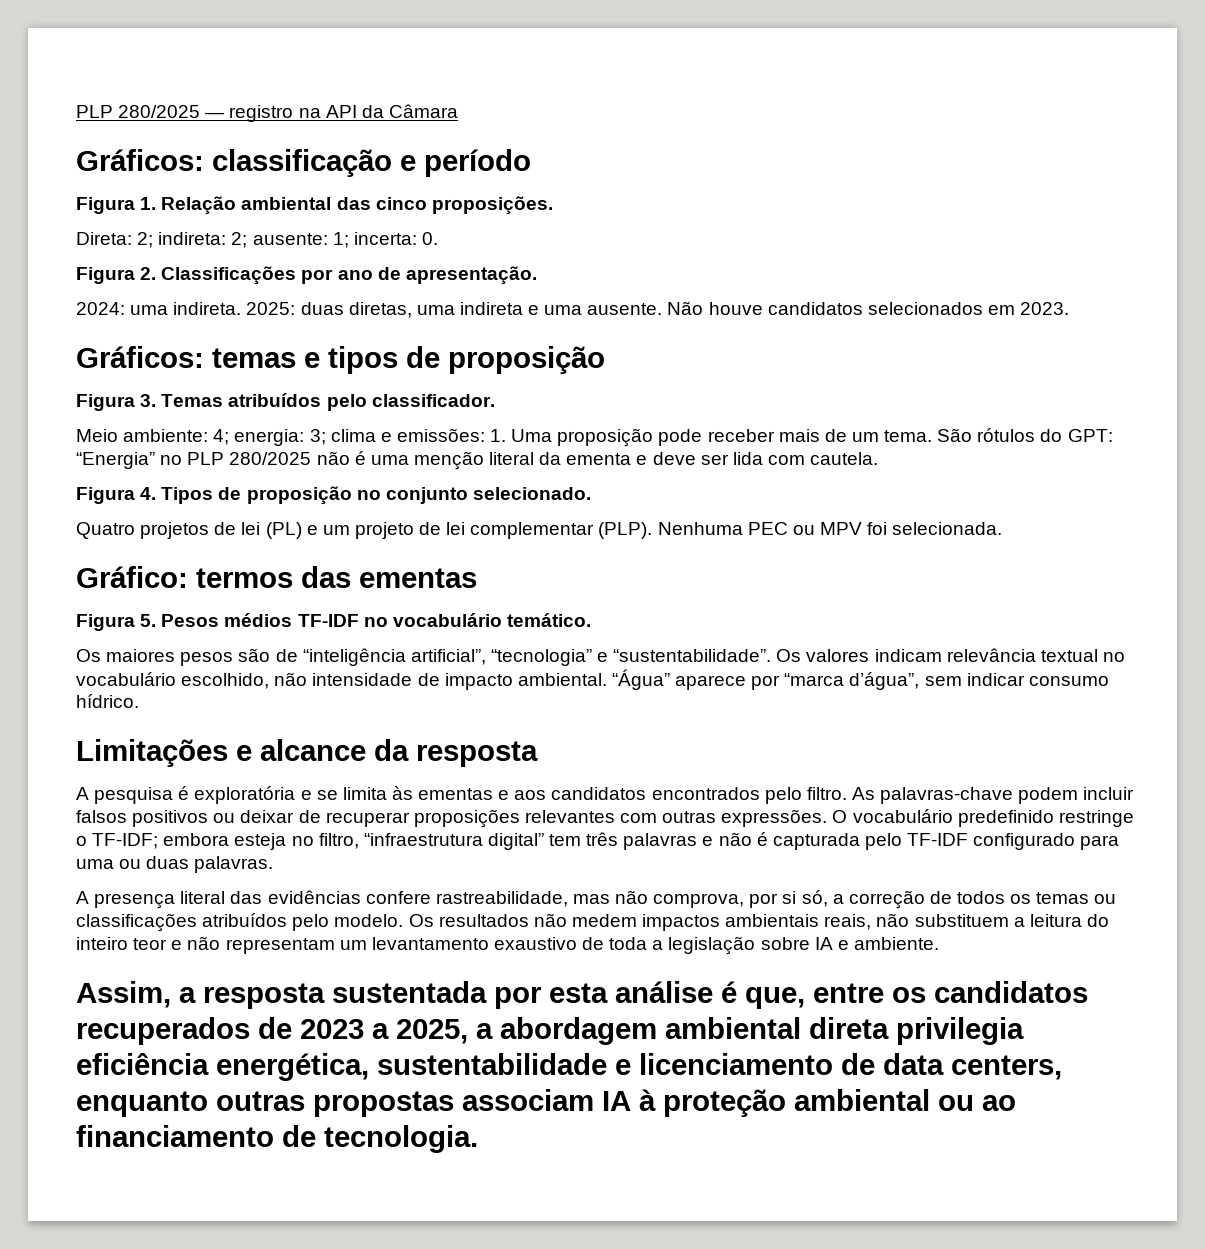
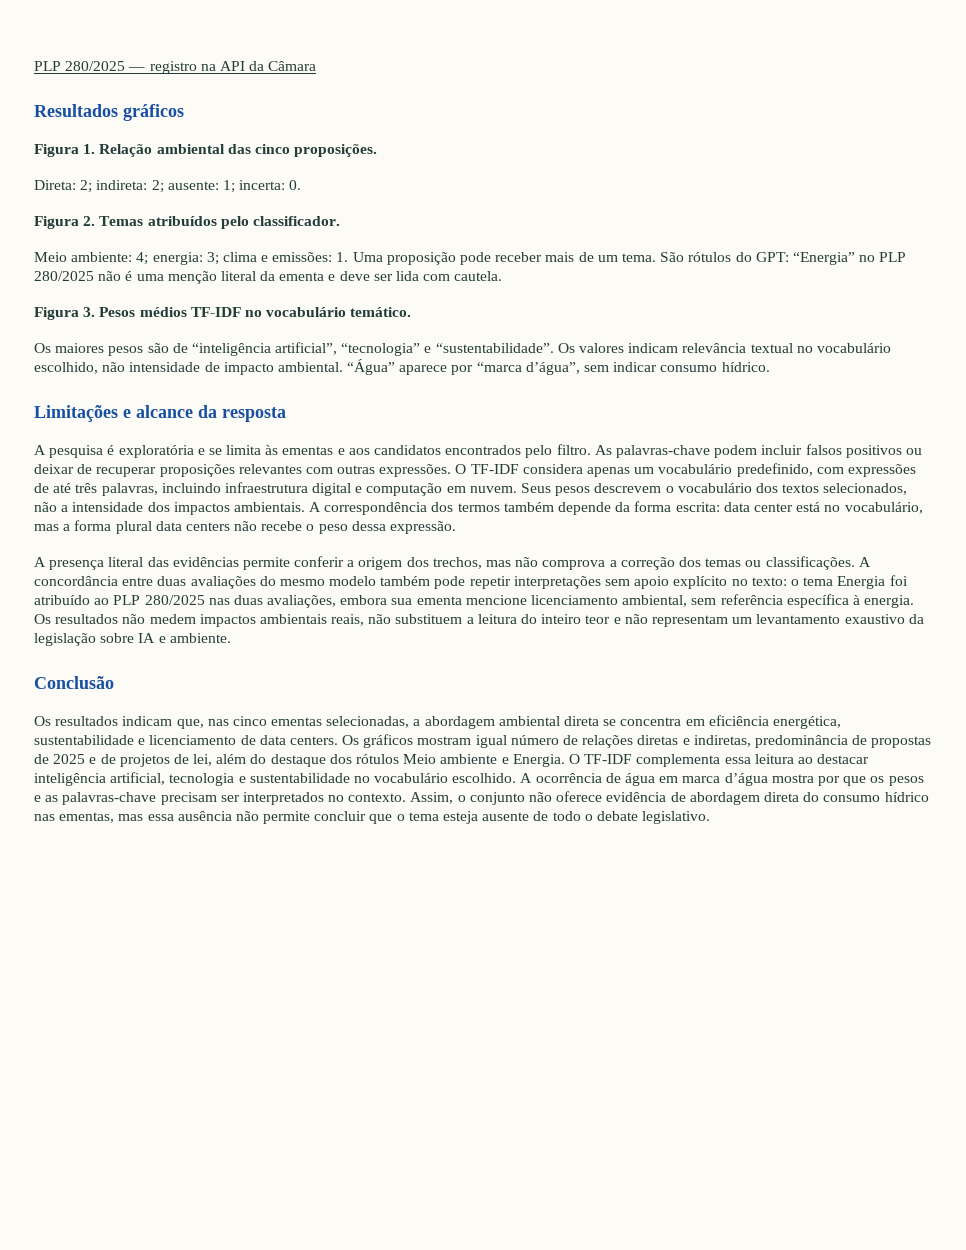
- Gráficos: classificação e período
+ Resultados gráficos
- Figura 2. Classificações por ano de apresentação.
- 2024: uma indireta. 2025: duas diretas, uma indireta e uma ausente. Não houve candidatos selecionados em 2023.
- Gráficos: temas e tipos de proposição
- Figura 3. Temas atribuídos pelo classificador.
+ Figura 2. Temas atribuídos pelo classificador.
- Figura 4. Tipos de proposição no conjunto selecionado.
- Quatro projetos de lei (PL) e um projeto de lei complementar (PLP). Nenhuma PEC ou MPV foi selecionada.
- Gráfico: termos das ementas
- Figura 5. Pesos médios TF-IDF no vocabulário temático.
+ Figura 3. Pesos médios TF-IDF no vocabulário temático.
- O vocabulário predefinido restringe o TF-IDF; embora esteja no filtro, “infraestrutura digital” tem três palavras e não é capturada pelo TF-IDF configurado para uma ou duas palavras.
+ O TF-IDF considera apenas um vocabulário predefinido, com expressões de até três palavras, incluindo infraestrutura digital e computação em nuvem. Seus pesos descrevem o vocabulário dos textos selecionados, não a intensidade dos impactos ambientais. A correspondência dos termos também depende da forma escrita: data center está no vocabulário, mas a forma plural data centers não recebe o peso dessa expressão.
- A presença literal das evidências confere rastreabilidade, mas não comprova, por si só, a correção de todos os temas ou classificações atribuídos pelo modelo.
+ A presença literal das evidências permite conferir a origem dos trechos, mas não comprova a correção dos temas ou classificações. A concordância entre duas avaliações do mesmo modelo também pode repetir interpretações sem apoio explícito no texto: o tema Energia foi atribuído ao PLP 280/2025 nas duas avaliações, embora sua ementa mencione licenciamento ambiental, sem referência específica à energia.
- Os resultados não medem impactos ambientais reais, não substituem a leitura do inteiro teor e não representam um levantamento exaustivo de toda a legislação sobre IA e ambiente.
+ Os resultados não medem impactos ambientais reais, não substituem a leitura do inteiro teor e não representam um levantamento exaustivo da legislação sobre IA e ambiente.
- Assim, a resposta sustentada por esta análise é que, entre os candidatos recuperados de 2023 a 2025, a abordagem ambiental direta privilegia eficiência energética, sustentabilidade e licenciamento de data centers, enquanto outras propostas associam IA à proteção ambiental ou ao financiamento de tecnologia.
+ Conclusão
+ Os resultados indicam que, nas cinco ementas selecionadas, a abordagem ambiental direta se concentra em eficiência energética, sustentabilidade e licenciamento de data centers. Os gráficos mostram igual número de relações diretas e indiretas, predominância de propostas de 2025 e de projetos de lei, além do destaque dos rótulos Meio ambiente e Energia. O TF-IDF complementa essa leitura ao destacar inteligência artificial, tecnologia e sustentabilidade no vocabulário escolhido. A ocorrência de água em marca d’água mostra por que os pesos e as palavras-chave precisam ser interpretados no contexto. Assim, o conjunto não oferece evidência de abordagem direta do consumo hídrico nas ementas, mas essa ausência não permite concluir que o tema esteja ausente de todo o debate legislativo.

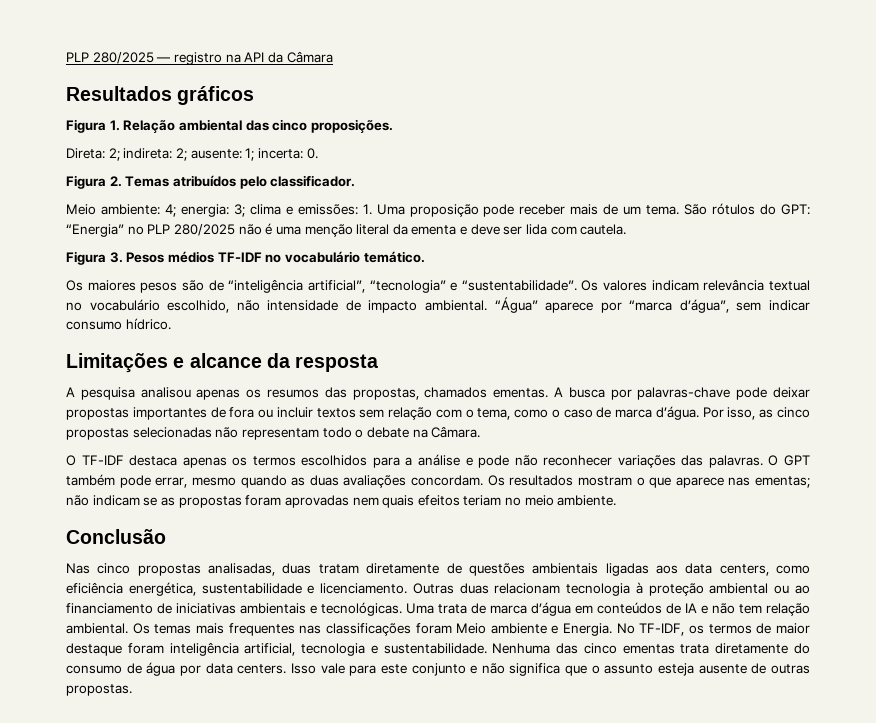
- A pesquisa é exploratória e se limita às ementas e aos candidatos encontrados pelo filtro. As palavras-chave podem incluir falsos positivos ou deixar de recuperar proposições relevantes com outras expressões. O TF-IDF considera apenas um vocabulário predefinido, com expressões de até três palavras, incluindo infraestrutura digital e computação em nuvem. Seus pesos descrevem o vocabulário dos textos selecionados, não a intensidade dos impactos ambientais. A correspondência dos termos também depende da forma escrita: data center está no vocabulário, mas a forma plural data centers não recebe o peso dessa expressão.
- A presença literal das evidências permite conferir a origem dos trechos, mas não comprova a correção dos temas ou classificações. A concordância entre duas avaliações do mesmo modelo também pode repetir interpretações sem apoio explícito no texto: o tema Energia foi atribuído ao PLP 280/2025 nas duas avaliações, embora sua ementa mencione licenciamento ambiental, sem referência específica à energia. Os resultados não medem impactos ambientais reais, não substituem a leitura do inteiro teor e não representam um levantamento exaustivo da legislação sobre IA e ambiente.
+ A pesquisa analisou apenas os resumos das propostas, chamados ementas. A busca por palavras-chave pode deixar propostas importantes de fora ou incluir textos sem relação com o tema, como o caso de marca d’água. Por isso, as cinco propostas selecionadas não representam todo o debate na Câmara.
+ O TF-IDF destaca apenas os termos escolhidos para a análise e pode não reconhecer variações das palavras. O GPT também pode errar, mesmo quando as duas avaliações concordam. Os resultados mostram o que aparece nas ementas; não indicam se as propostas foram aprovadas nem quais efeitos teriam no meio ambiente.
  Conclusão
- Os resultados indicam que, nas cinco ementas selecionadas, a abordagem ambiental direta se concentra em eficiência energética, sustentabilidade e licenciamento de data centers. Os gráficos mostram igual número de relações diretas e indiretas, predominância de propostas de 2025 e de projetos de lei, além do destaque dos rótulos Meio ambiente e Energia. O TF-IDF complementa essa leitura ao destacar inteligência artificial, tecnologia e sustentabilidade no vocabulário escolhido. A ocorrência de água em marca d’água mostra por que os pesos e as palavras-chave precisam ser interpretados no contexto. Assim, o conjunto não oferece evidência de abordagem direta do consumo hídrico nas ementas, mas essa ausência não permite concluir que o tema esteja ausente de todo o debate legislativo.
+ Nas cinco propostas analisadas, duas tratam diretamente de questões ambientais ligadas aos data centers, como eficiência energética, sustentabilidade e licenciamento. Outras duas relacionam tecnologia à proteção ambiental ou ao financiamento de iniciativas ambientais e tecnológicas. Uma trata de marca d’água em conteúdos de IA e não tem relação ambiental. Os temas mais frequentes nas classificações foram Meio ambiente e Energia. No TF-IDF, os termos de maior destaque foram inteligência artificial, tecnologia e sustentabilidade. Nenhuma das cinco ementas trata diretamente do consumo de água por data centers. Isso vale para este conjunto e não significa que o assunto esteja ausente de outras propostas.

